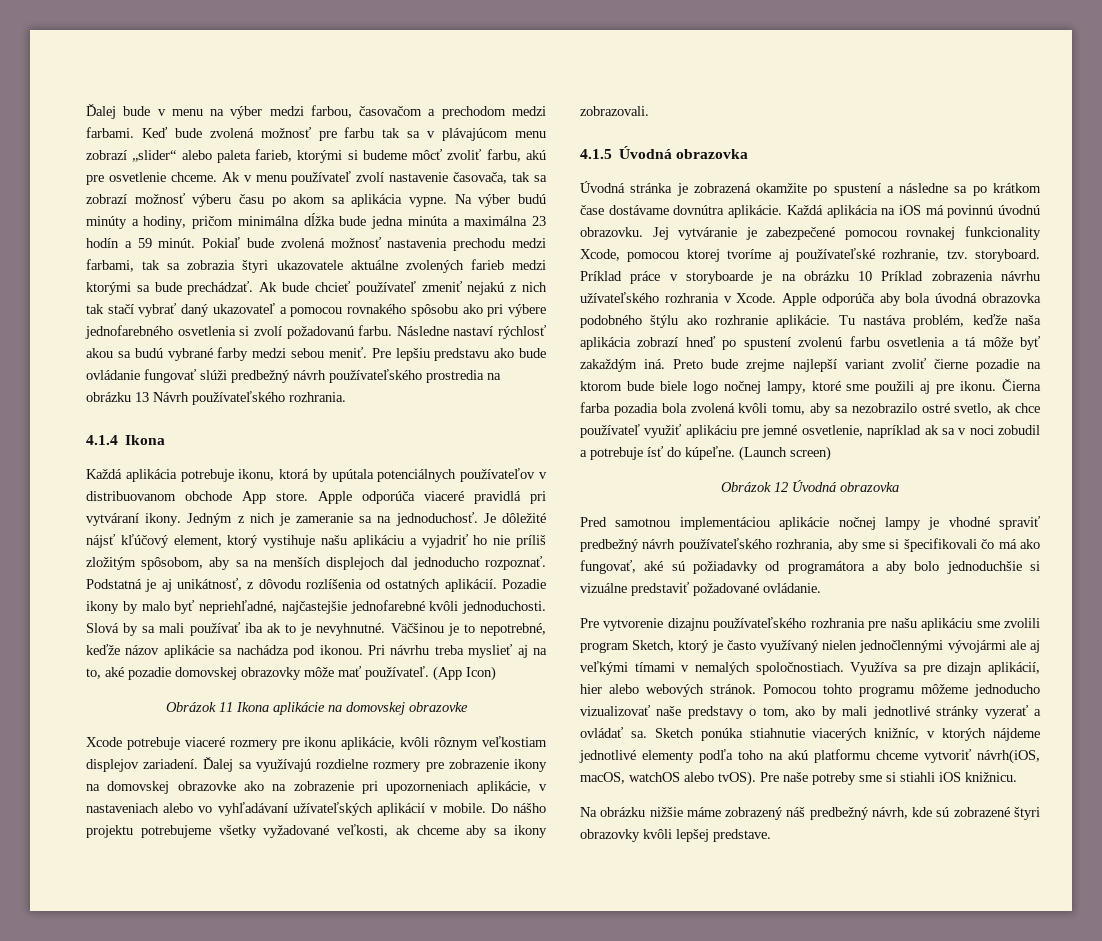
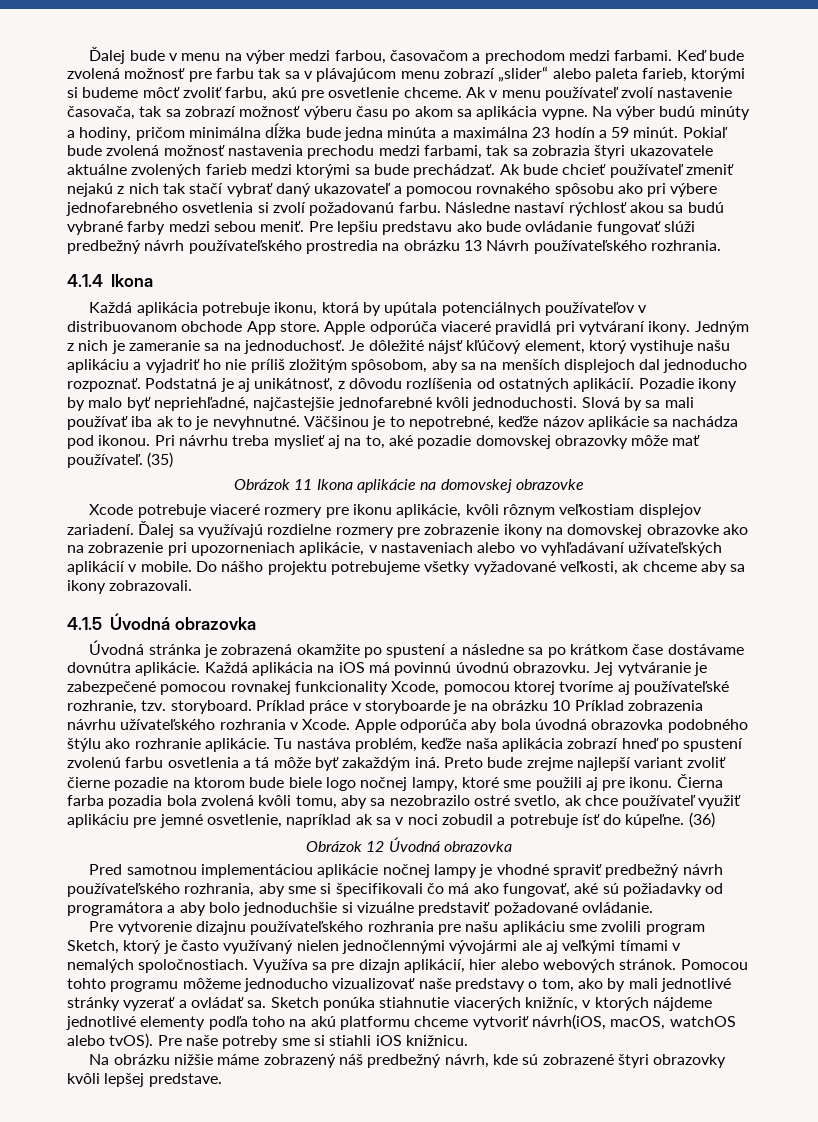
- (App Icon)
+ (35)
- (Launch screen)
+ (36)

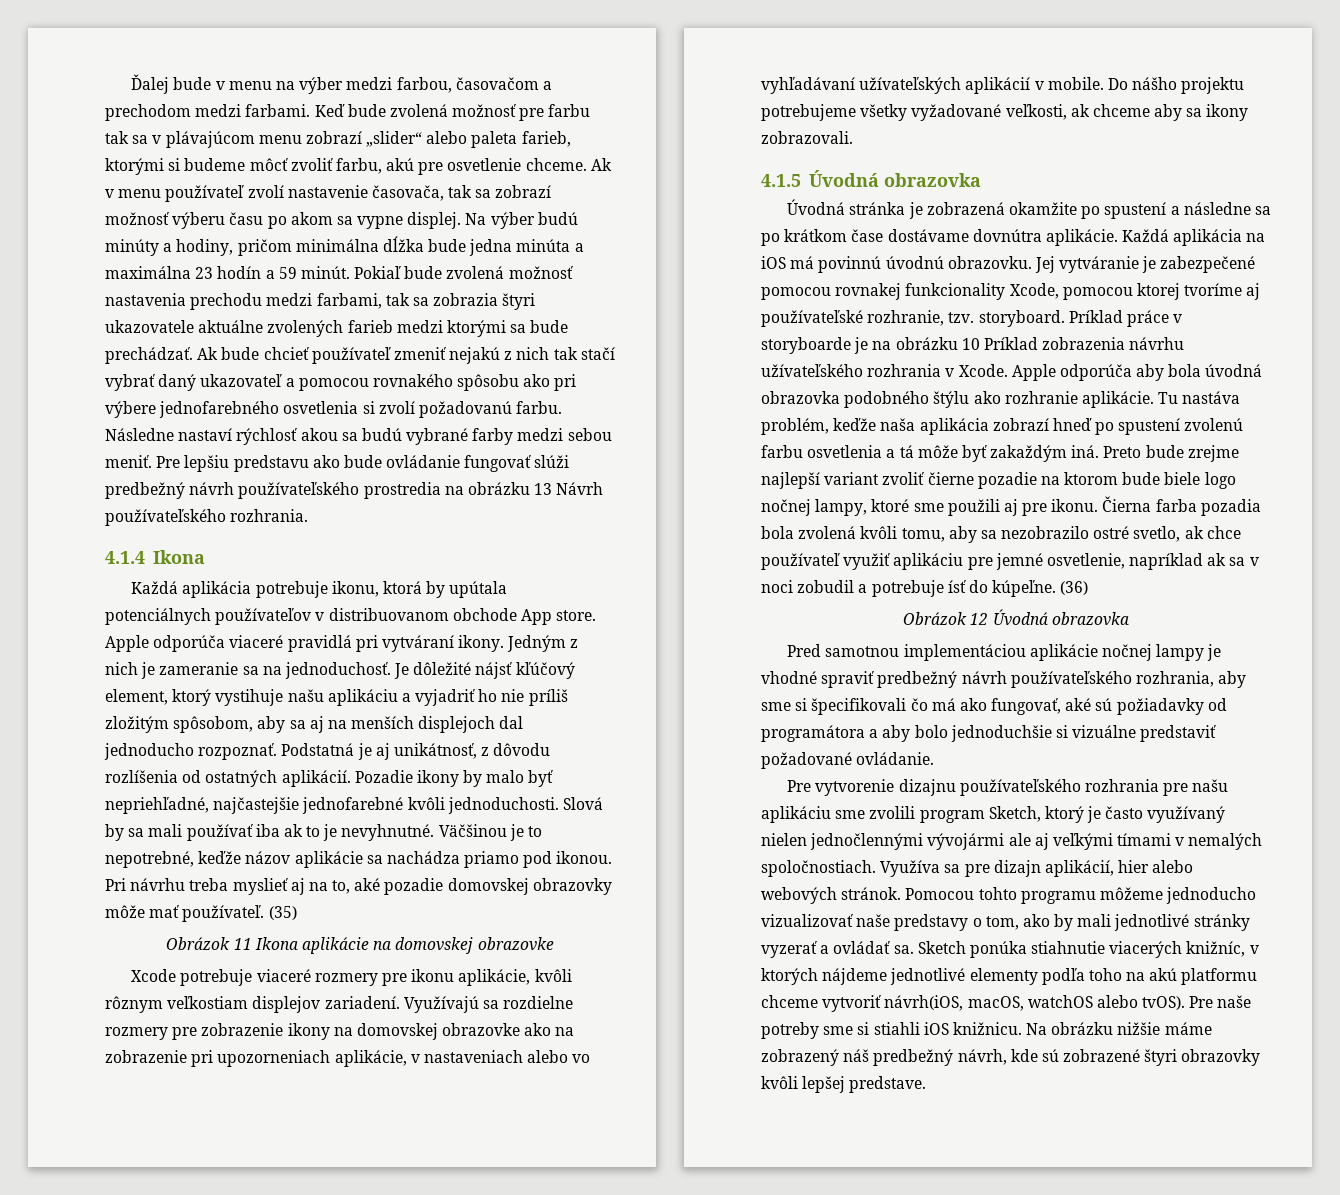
- Ak v menu používateľ zvolí nastavenie časovača, tak sa zobrazí možnosť výberu času po akom sa aplikácia vypne.
+ Ak v menu používateľ zvolí nastavenie časovača, tak sa zobrazí možnosť výberu času po akom sa vypne displej.
- Je dôležité nájsť kľúčový element, ktorý vystihuje našu aplikáciu a vyjadriť ho nie príliš zložitým spôsobom, aby sa na menších displejoch dal jednoducho rozpoznať.
+ Je dôležité nájsť kľúčový element, ktorý vystihuje našu aplikáciu a vyjadriť ho nie príliš zložitým spôsobom, aby sa aj na menších displejoch dal jednoducho rozpoznať.
- Väčšinou je to nepotrebné, keďže názov aplikácie sa nachádza pod ikonou.
+ Väčšinou je to nepotrebné, keďže názov aplikácie sa nachádza priamo pod ikonou.
- Ďalej sa využívajú rozdielne rozmery pre zobrazenie ikony na domovskej obrazovke ako na zobrazenie pri upozorneniach aplikácie, v nastaveniach alebo vo vyhľadávaní užívateľských aplikácií v mobile.
+ Využívajú sa rozdielne rozmery pre zobrazenie ikony na domovskej obrazovke ako na zobrazenie pri upozorneniach aplikácie, v nastaveniach alebo vo vyhľadávaní užívateľských aplikácií v mobile.
- Pre naše potreby sme si stiahli iOS knižnicu.
- Na obrázku nižšie máme zobrazený náš predbežný návrh, kde sú zobrazené štyri obrazovky kvôli lepšej predstave.
+ Pre naše potreby sme si stiahli iOS knižnicu. Na obrázku nižšie máme zobrazený náš predbežný návrh, kde sú zobrazené štyri obrazovky kvôli lepšej predstave.

